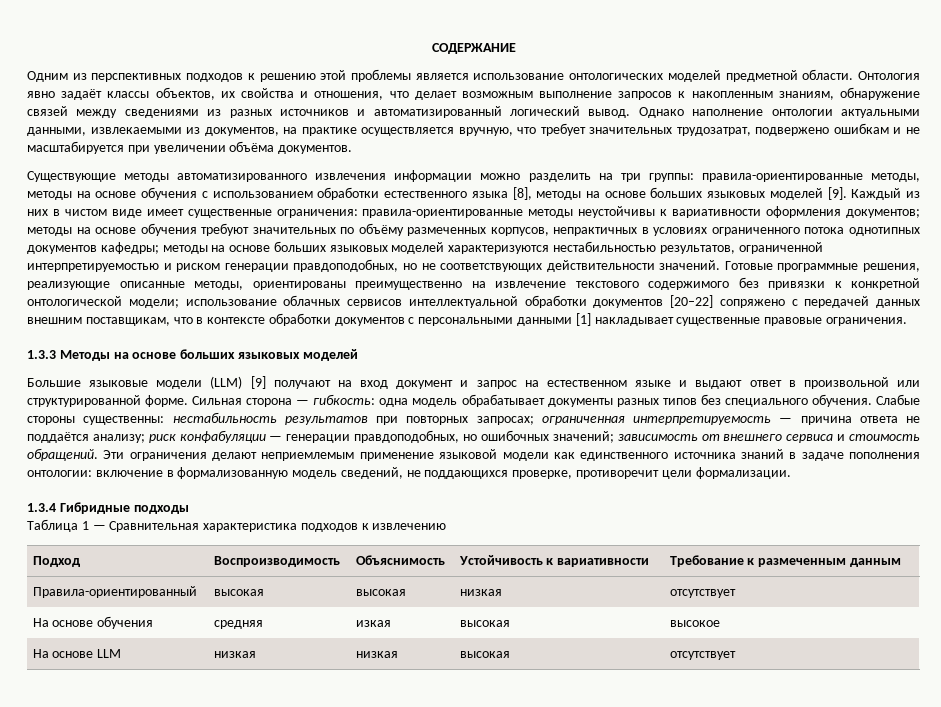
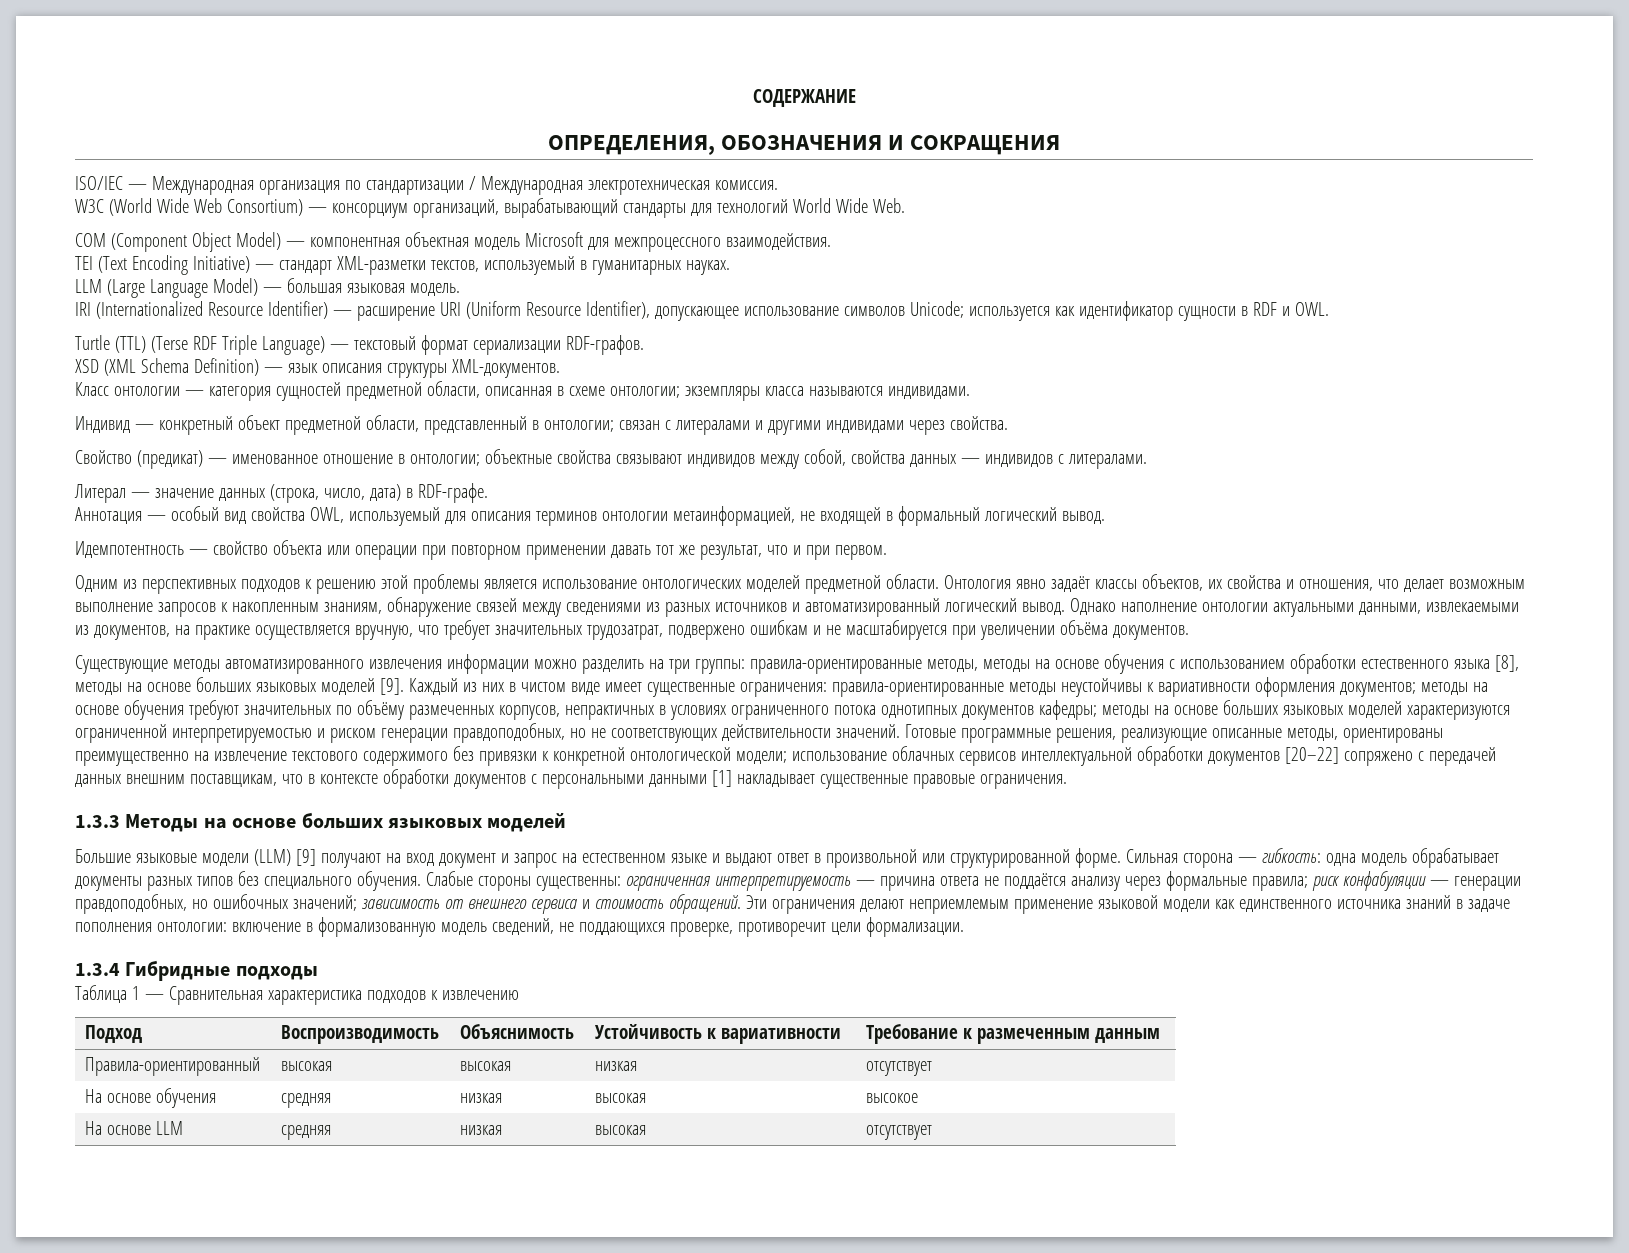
+ ОПРЕДЕЛЕНИЯ, ОБОЗНАЧЕНИЯ И СОКРАЩЕНИЯ
+ ISO/IEC — Международная организация по стандартизации / Международная электротехническая комиссия.
+ W3C (World Wide Web Consortium) — консорциум организаций, вырабатывающий стандарты для технологий World Wide Web.
+ COM (Component Object Model) — компонентная объектная модель Microsoft для межпроцессного взаимодействия.
+ TEI (Text Encoding Initiative) — стандарт XML-разметки текстов, используемый в гуманитарных науках.
+ LLM (Large Language Model) — большая языковая модель.
+ IRI (Internationalized Resource Identifier) — расширение URI (Uniform Resource Identifier), допускающее использование символов Unicode; используется как идентификатор сущности в RDF и OWL.
+ Turtle (TTL) (Terse RDF Triple Language) — текстовый формат сериализации RDF-графов.
+ XSD (XML Schema Definition) — язык описания структуры XML-документов.
+ Класс онтологии — категория сущностей предметной области, описанная в схеме онтологии; экземпляры класса называются индивидами.
+ Индивид — конкретный объект предметной области, представленный в онтологии; связан с литералами и другими индивидами через свойства.
+ Свойство (предикат) — именованное отношение в онтологии; объектные свойства связывают индивидов между собой, свойства данных — индивидов с литералами.
+ Литерал — значение данных (строка, число, дата) в RDF-графе.
+ Аннотация — особый вид свойства OWL, используемый для описания терминов онтологии метаинформацией, не входящей в формальный логический вывод.
+ Идемпотентность — свойство объекта или операции при повторном применении давать тот же результат, что и при первом.
- Каждый из них в чистом виде имеет существенные ограничения: правила-ориентированные методы неустойчивы к вариативности оформления документов; методы на основе обучения требуют значительных по объёму размеченных корпусов, непрактичных в условиях ограниченного потока однотипных документов кафедры; методы на основе больших языковых моделей характеризуются нестабильностью результатов, ограниченной интерпретируемостью и риском генерации правдоподобных, но не соответствующих действительности значений.
+ Каждый из них в чистом виде имеет существенные ограничения: правила-ориентированные методы неустойчивы к вариативности оформления документов; методы на основе обучения требуют значительных по объёму размеченных корпусов, непрактичных в условиях ограниченного потока однотипных документов кафедры; методы на основе больших языковых моделей характеризуются ограниченной интерпретируемостью и риском генерации правдоподобных, но не соответствующих действительности значений.
- Слабые стороны существенны: нестабильность результатов при повторных запросах; ограниченная интерпретируемость — причина ответа не поддаётся анализу; риск конфабуляции — генерации правдоподобных, но ошибочных значений; зависимость от внешнего сервиса и стоимость обращений.
+ Слабые стороны существенны: ограниченная интерпретируемость — причина ответа не поддаётся анализу через формальные правила; риск конфабуляции — генерации правдоподобных, но ошибочных значений; зависимость от внешнего сервиса и стоимость обращений.
- На основе обучения | средняя | изкая | высокая | высокое
+ На основе обучения | средняя | низкая | высокая | высокое
- На основе LLM | низкая | низкая | высокая | отсутствует
+ На основе LLM | средняя | низкая | высокая | отсутствует

